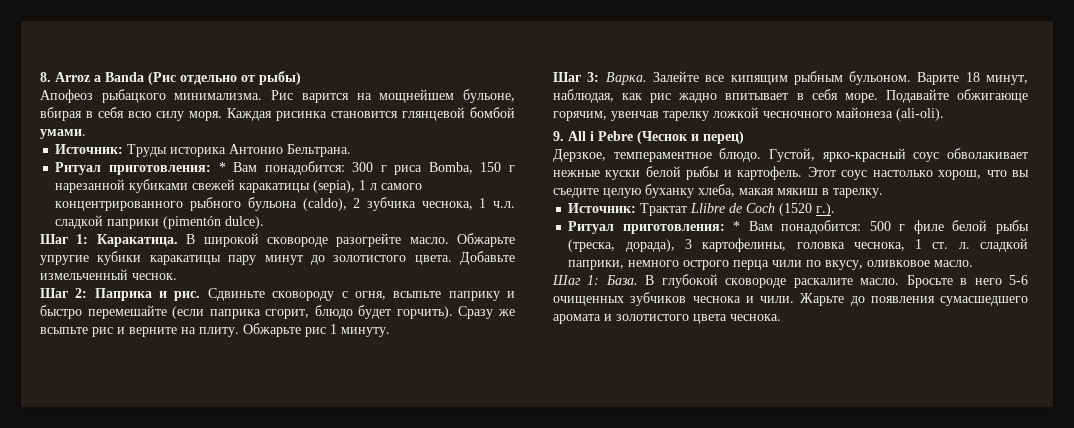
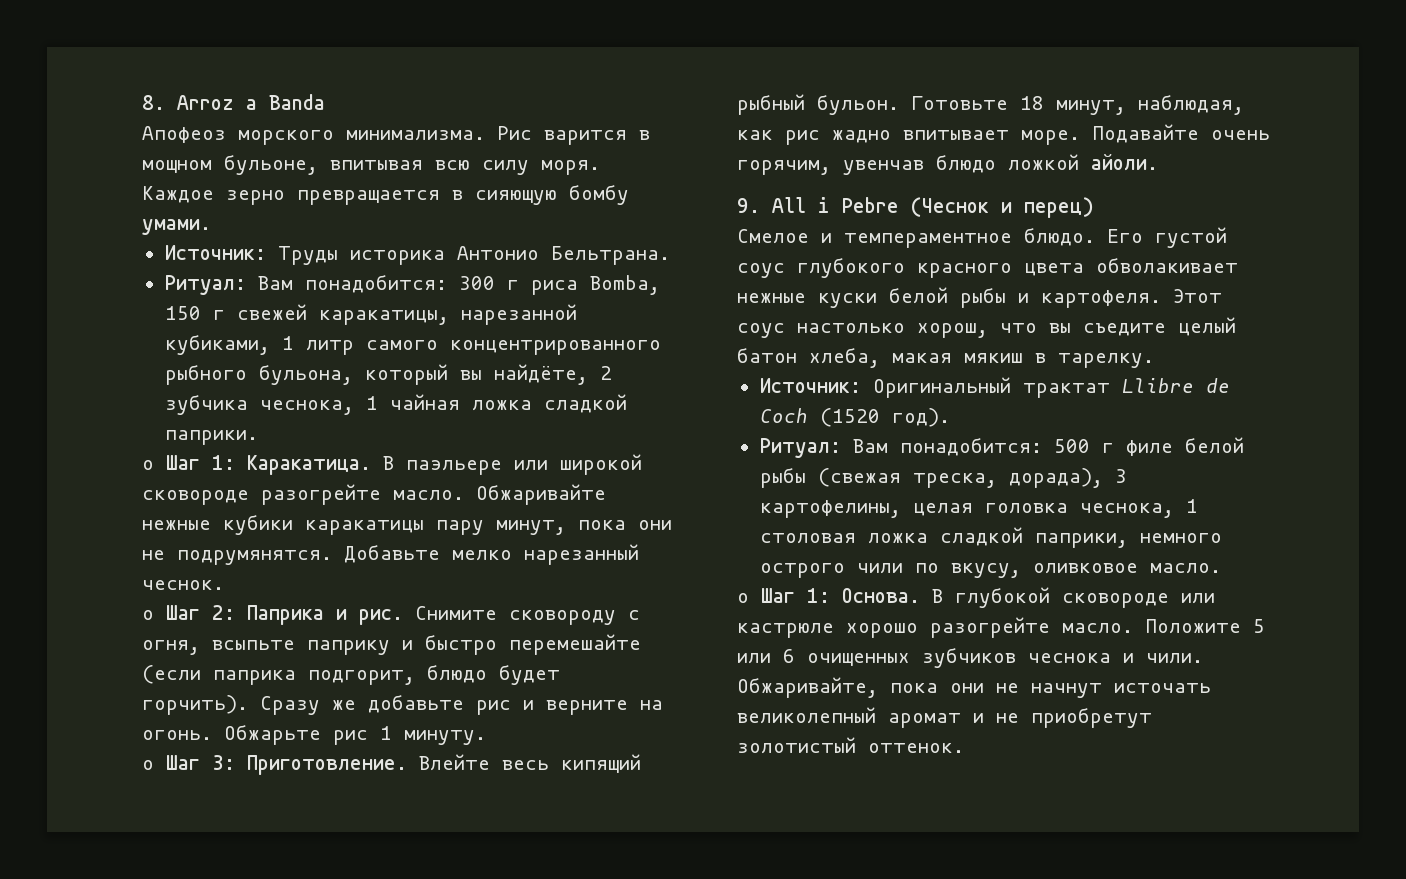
- 8. Arroz a Banda (Рис отдельно от рыбы)
+ 8. Arroz a Banda
- Апофеоз рыбацкого минимализма.
+ Апофеоз морского минимализма.
- Рис варится на мощнейшем бульоне, вбирая в себя всю силу моря. Каждая рисинка становится глянцевой бомбой умами.
+ Рис варится в мощном бульоне, впитывая всю силу моря. Каждое зерно превращается в сияющую бомбу умами.
- Ритуал приготовления: * Вам понадобится: 300 г риса Bomba, 150 г нарезанной кубиками свежей каракатицы (sepia), 1 л самого концентрированного рыбного бульона (caldo), 2 зубчика чеснока, 1 ч.л. сладкой паприки (pimentón dulce).
- Шаг 1: Каракатица.
+ Ритуал: Вам понадобится: 300 г риса Bomba, 150 г свежей каракатицы, нарезанной кубиками, 1 литр самого концентрированного рыбного бульона, который вы найдёте, 2 зубчика чеснока, 1 чайная ложка сладкой паприки.
+ o Шаг 1: Каракатица.
- В широкой сковороде разогрейте масло.
+ В паэльере или широкой сковороде разогрейте масло.
- Обжарьте упругие кубики каракатицы пару минут до золотистого цвета. Добавьте измельченный чеснок.
+ Обжаривайте нежные кубики каракатицы пару минут, пока они не подрумянятся. Добавьте мелко нарезанный чеснок.
- Шаг 2: Паприка и рис.
+ o Шаг 2: Паприка и рис.
- Сдвиньте сковороду с огня, всыпьте паприку и быстро перемешайте (если паприка сгорит, блюдо будет горчить).
+ Снимите сковороду с огня, всыпьте паприку и быстро перемешайте (если паприка подгорит, блюдо будет горчить).
- Сразу же всыпьте рис и верните на плиту.
+ Сразу же добавьте рис и верните на огонь.
- Шаг 3: Варка. Залейте все кипящим рыбным бульоном. Варите 18 минут, наблюдая, как рис жадно впитывает в себя море.
+ o Шаг 3: Приготовление. Влейте весь кипящий рыбный бульон. Готовьте 18 минут, наблюдая, как рис жадно впитывает море.
- Подавайте обжигающе горячим, увенчав тарелку ложкой чесночного майонеза (ali-oli).
+ Подавайте очень горячим, увенчав блюдо ложкой айоли.
- Дерзкое, темпераментное блюдо. Густой, ярко-красный соус обволакивает нежные куски белой рыбы и картофель.
+ Смелое и темпераментное блюдо. Его густой соус глубокого красного цвета обволакивает нежные куски белой рыбы и картофеля.
- Этот соус настолько хорош, что вы съедите целую буханку хлеба, макая мякиш в тарелку.
+ Этот соус настолько хорош, что вы съедите целый батон хлеба, макая мякиш в тарелку.
- Источник: Трактат Llibre de Coch (1520 г.).
- Ритуал приготовления: * Вам понадобится: 500 г филе белой рыбы (треска, дорада), 3 картофелины, головка чеснока, 1 ст. л. сладкой паприки, немного острого перца чили по вкусу, оливковое масло.
+ Источник: Оригинальный трактат Llibre de Coch (1520 год).
+ Ритуал: Вам понадобится: 500 г филе белой рыбы (свежая треска, дорада), 3 картофелины, целая головка чеснока, 1 столовая ложка сладкой паприки, немного острого чили по вкусу, оливковое масло.
- Шаг 1: База.
+ o Шаг 1: Основа.
- В глубокой сковороде раскалите масло. Бросьте в него 5-6 очищенных зубчиков чеснока и чили.
+ В глубокой сковороде или кастрюле хорошо разогрейте масло. Положите 5 или 6 очищенных зубчиков чеснока и чили.
- Жарьте до появления сумасшедшего аромата и золотистого цвета чеснока.
+ Обжаривайте, пока они не начнут источать великолепный аромат и не приобретут золотистый оттенок.

